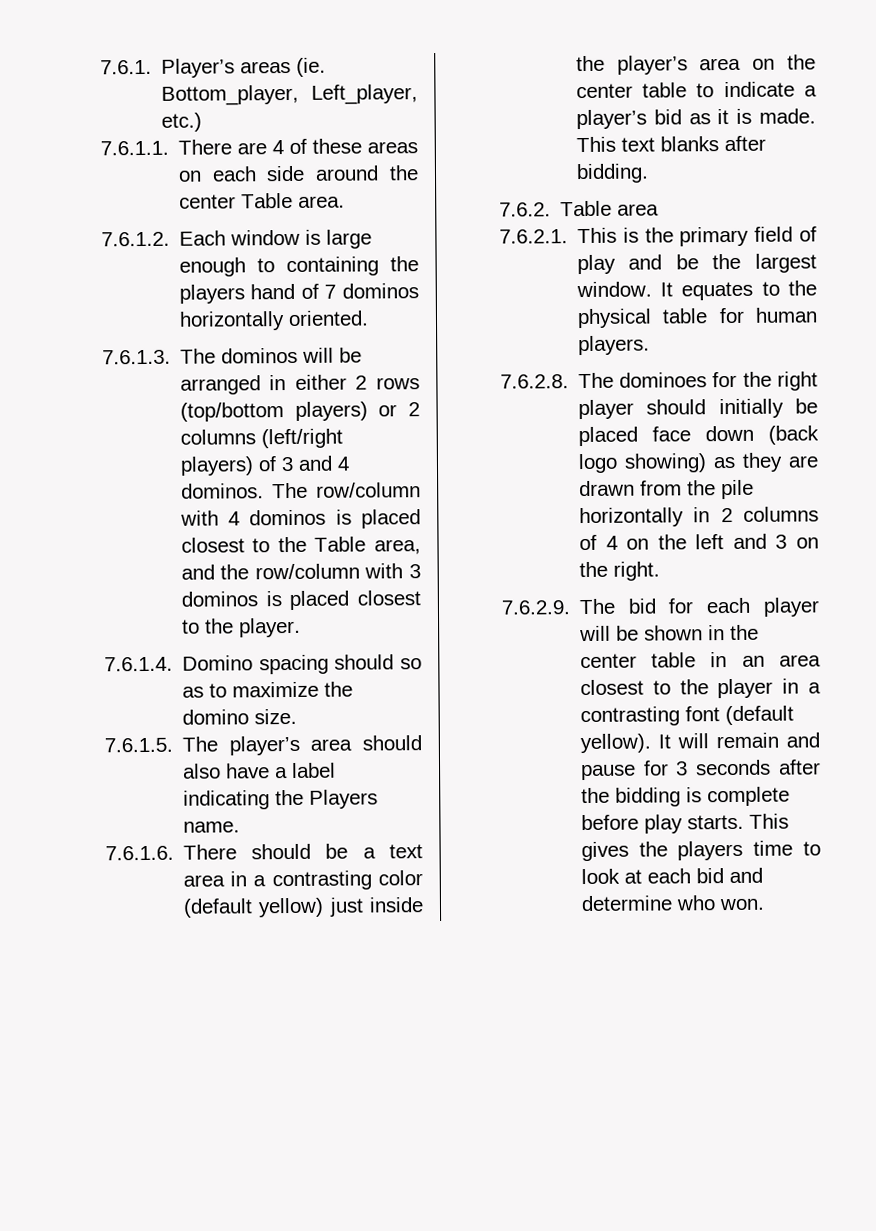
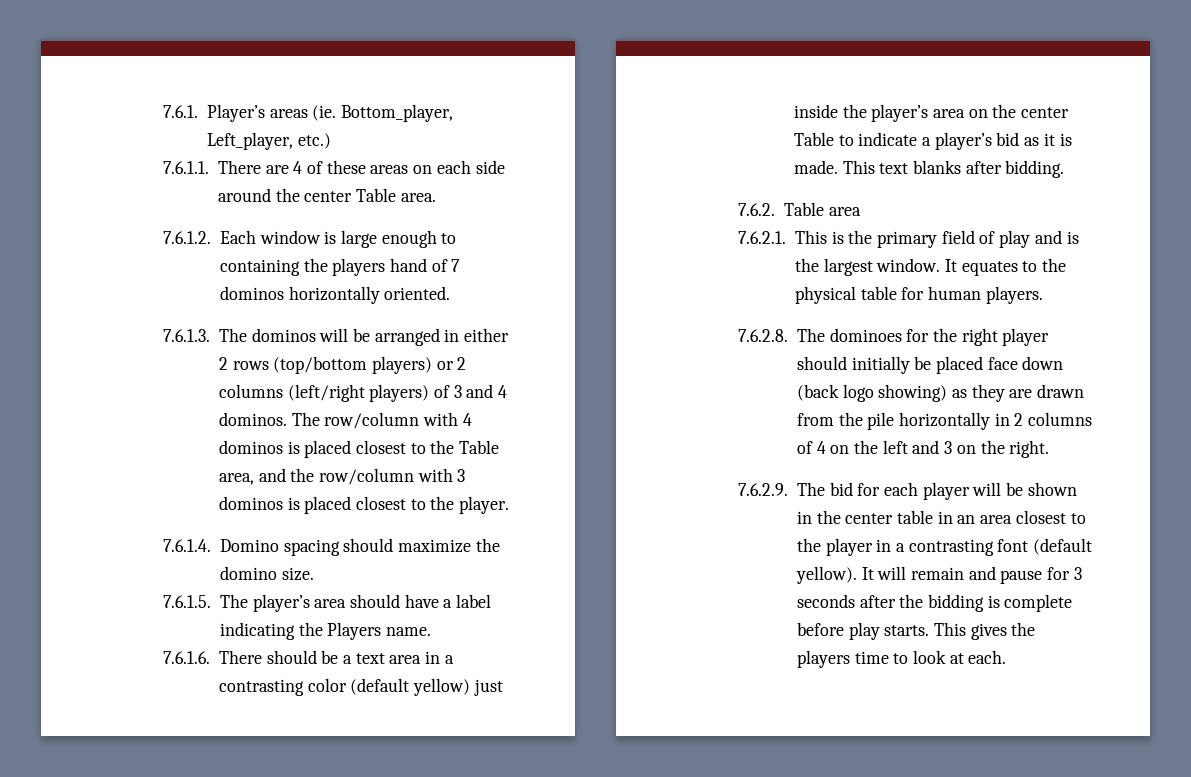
- 7.6.1.4. Domino spacing should so as to maximize the domino size.
+ 7.6.1.4. Domino spacing should maximize the domino size.
- 7.6.1.5. The player’s area should also have a label indicating the Players name.
+ 7.6.1.5. The player’s area should have a label indicating the Players name.
- 7.6.1.6. There should be a text area in a contrasting color (default yellow) just inside the player’s area on the center table to indicate a player’s bid as it is made.
+ 7.6.1.6. There should be a text area in a contrasting color (default yellow) just inside the player’s area on the center Table to indicate a player’s bid as it is made.
- 7.6.2.1. This is the primary field of play and be the largest window.
+ 7.6.2.1. This is the primary field of play and is the largest window.
- This gives the players time to look at each bid and determine who won.
+ This gives the players time to look at each.

